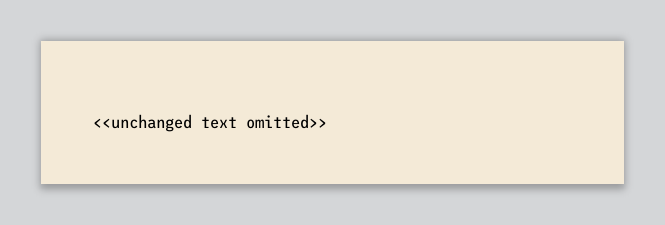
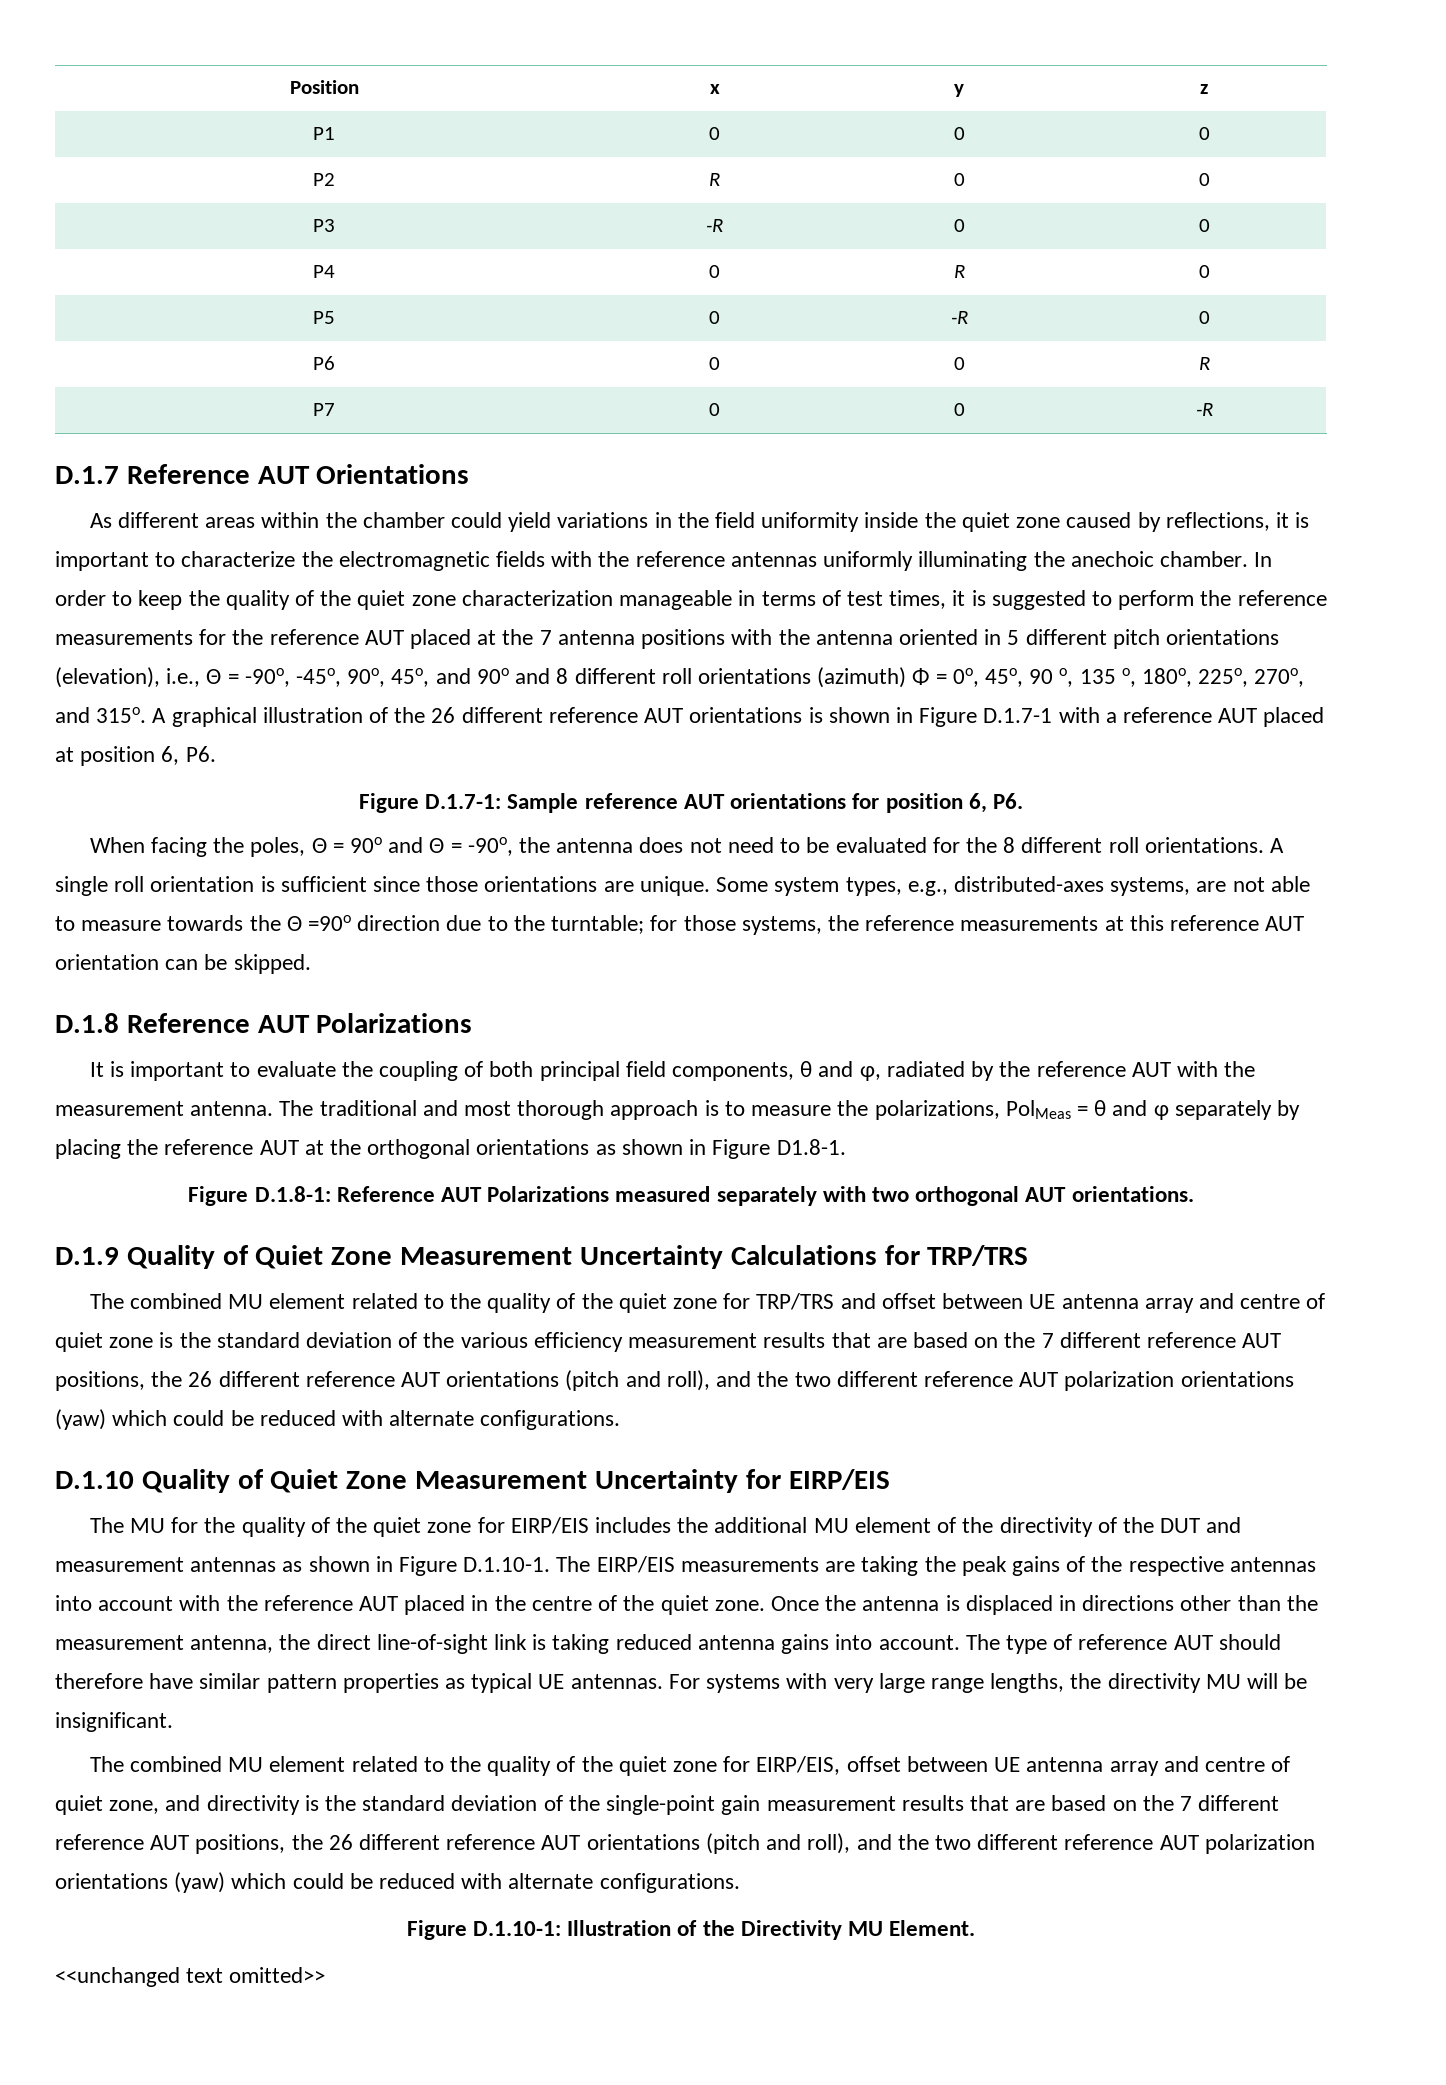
+ Position | x | y | z
+ P1 | 0 | 0 | 0
+ P2 | R | 0 | 0
+ P3 | -R | 0 | 0
+ P4 | 0 | R | 0
+ P5 | 0 | -R | 0
+ P6 | 0 | 0 | R
+ P7 | 0 | 0 | -R
+ D.1.7 Reference AUT Orientations
+ As different areas within the chamber could yield variations in the field uniformity inside the quiet zone caused by reflections, it is important to characterize the electromagnetic fields with the reference antennas uniformly illuminating the anechoic chamber. In order to keep the quality of the quiet zone characterization manageable in terms of test times, it is suggested to perform the reference measurements for the reference AUT placed at the 7 antenna positions with the antenna oriented in 5 different pitch orientations (elevation), i.e., Θ = -90o, -45o, 90o, 45o, and 90o and 8 different roll orientations (azimuth) Φ = 0o, 45o, 90 o, 135 o, 180o, 225o, 270o, and 315o. A graphical illustration of the 26 different reference AUT orientations is shown in Figure D.1.7-1 with a reference AUT placed at position 6, P6.
+ Figure D.1.7-1: Sample reference AUT orientations for position 6, P6.
+ When facing the poles, Θ = 90o and Θ = -90o, the antenna does not need to be evaluated for the 8 different roll orientations. A single roll orientation is sufficient since those orientations are unique. Some system types, e.g., distributed-axes systems, are not able to measure towards the Θ =90o direction due to the turntable; for those systems, the reference measurements at this reference AUT orientation can be skipped.
+ D.1.8 Reference AUT Polarizations
+ It is important to evaluate the coupling of both principal field components, θ and φ, radiated by the reference AUT with the measurement antenna. The traditional and most thorough approach is to measure the polarizations, PolMeas = θ and φ separately by placing the reference AUT at the orthogonal orientations as shown in Figure D1.8-1.
+ Figure D.1.8-1: Reference AUT Polarizations measured separately with two orthogonal AUT orientations.
+ D.1.9 Quality of Quiet Zone Measurement Uncertainty Calculations for TRP/TRS
+ The combined MU element related to the quality of the quiet zone for TRP/TRS and offset between UE antenna array and centre of quiet zone is the standard deviation of the various efficiency measurement results that are based on the 7 different reference AUT positions, the 26 different reference AUT orientations (pitch and roll), and the two different reference AUT polarization orientations (yaw) which could be reduced with alternate configurations.
+ D.1.10 Quality of Quiet Zone Measurement Uncertainty for EIRP/EIS
+ The MU for the quality of the quiet zone for EIRP/EIS includes the additional MU element of the directivity of the DUT and measurement antennas as shown in Figure D.1.10-1. The EIRP/EIS measurements are taking the peak gains of the respective antennas into account with the reference AUT placed in the centre of the quiet zone. Once the antenna is displaced in directions other than the measurement antenna, the direct line-of-sight link is taking reduced antenna gains into account. The type of reference AUT should therefore have similar pattern properties as typical UE antennas. For systems with very large range lengths, the directivity MU will be insignificant.
+ The combined MU element related to the quality of the quiet zone for EIRP/EIS, offset between UE antenna array and centre of quiet zone, and directivity is the standard deviation of the single-point gain measurement results that are based on the 7 different reference AUT positions, the 26 different reference AUT orientations (pitch and roll), and the two different reference AUT polarization orientations (yaw) which could be reduced with alternate configurations.
+ Figure D.1.10-1: Illustration of the Directivity MU Element.

